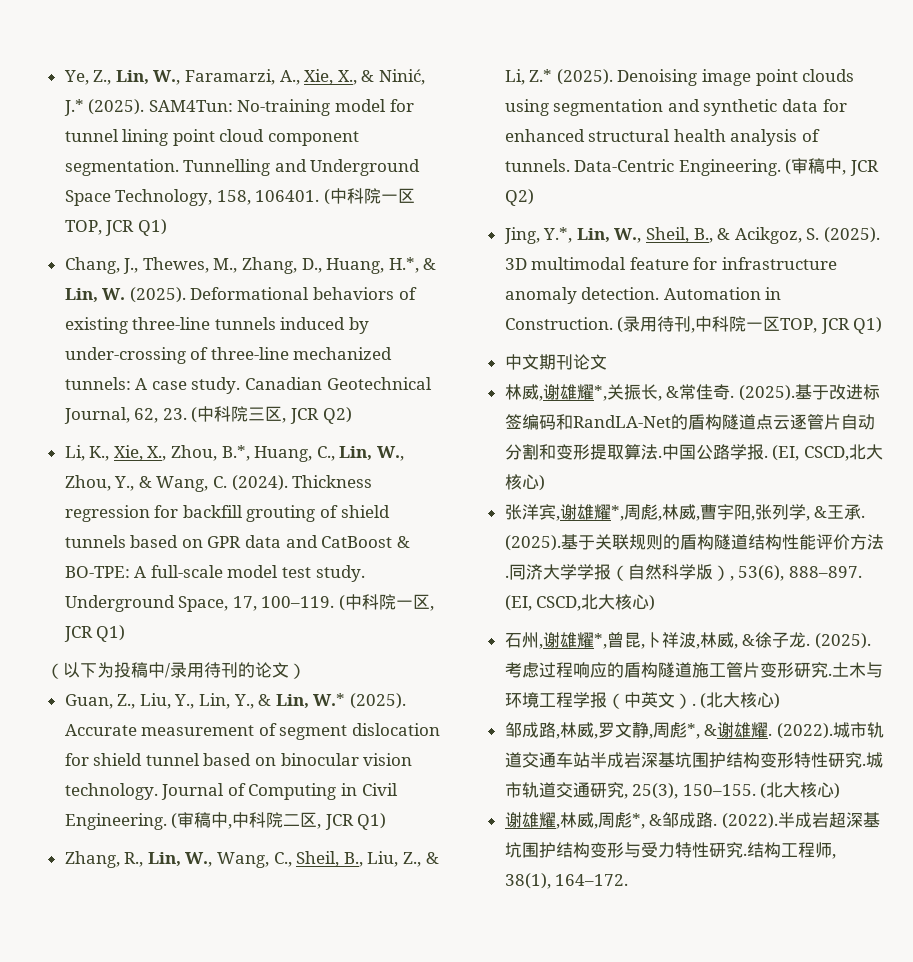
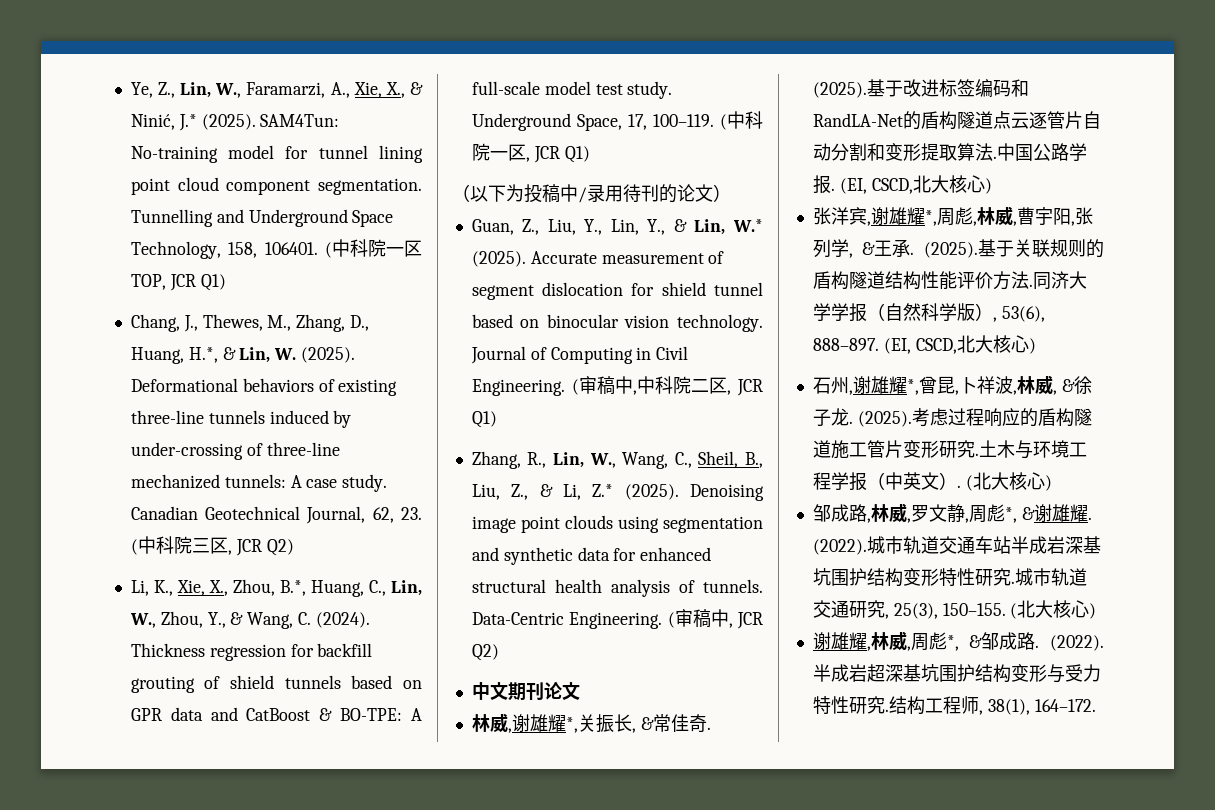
- Jing, Y.*, Lin, W., Sheil, B., & Acikgoz, S. (2025). 3D multimodal feature for infrastructure anomaly detection. Automation in Construction. (录用待刊,中科院一区TOP, JCR Q1)

